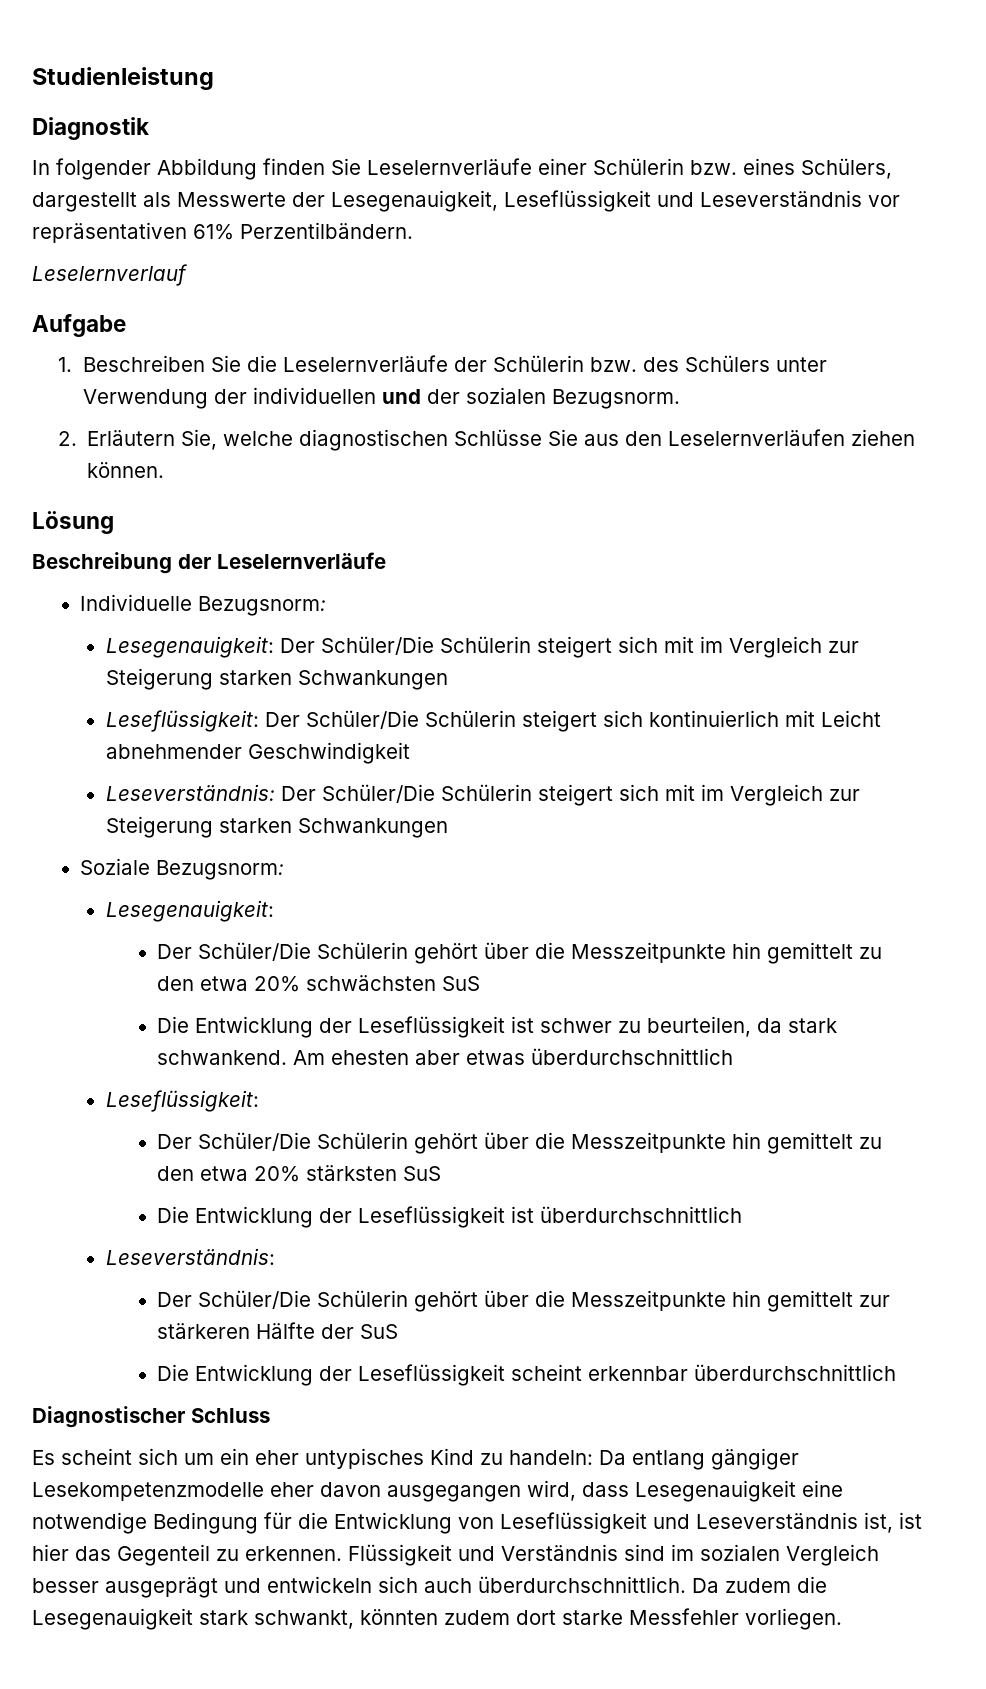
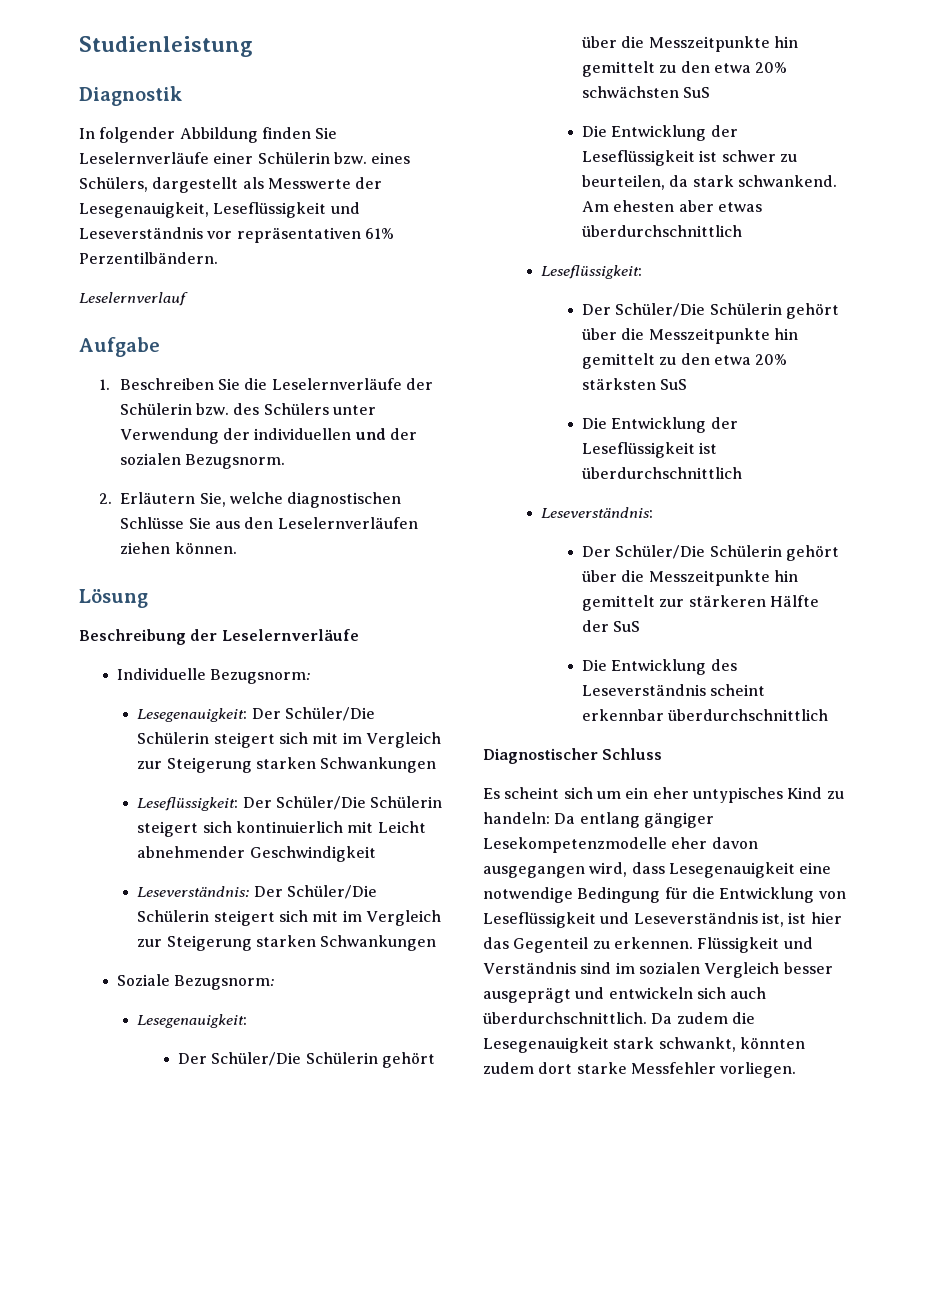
- Die Entwicklung der Leseflüssigkeit scheint erkennbar überdurchschnittlich
+ Die Entwicklung des Leseverständnis scheint erkennbar überdurchschnittlich

